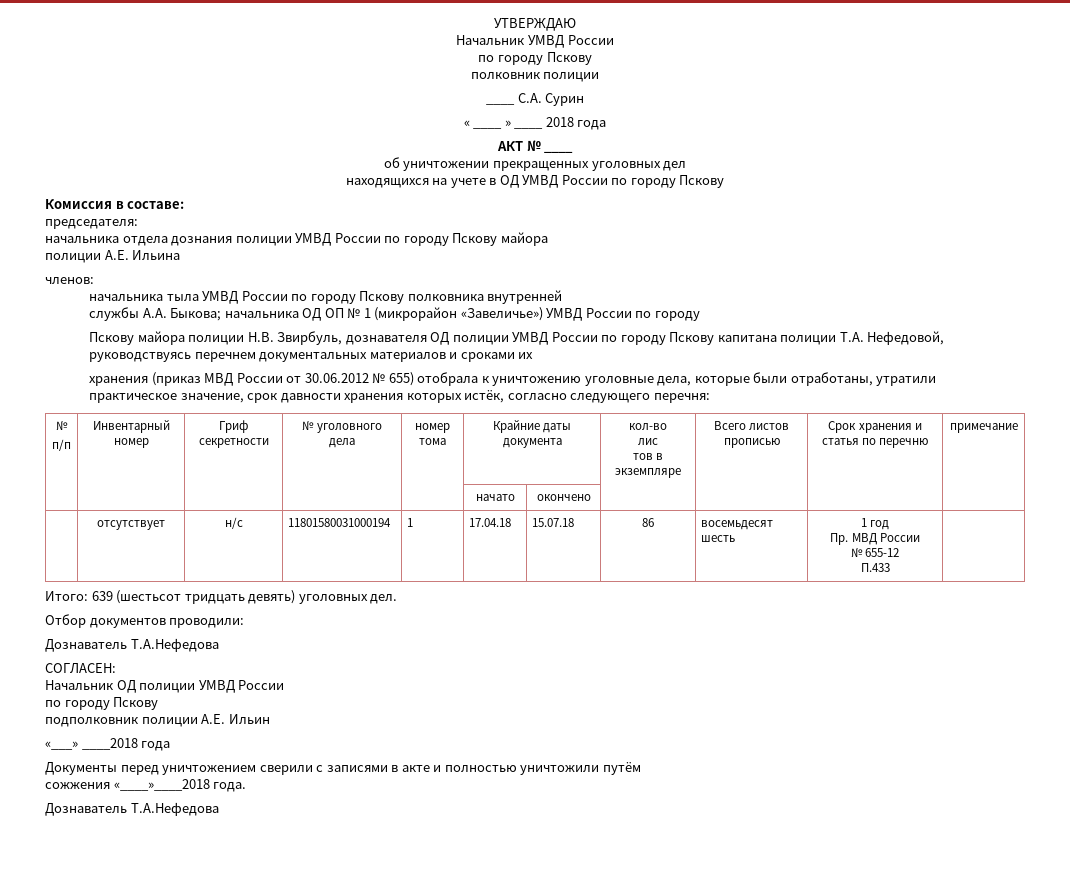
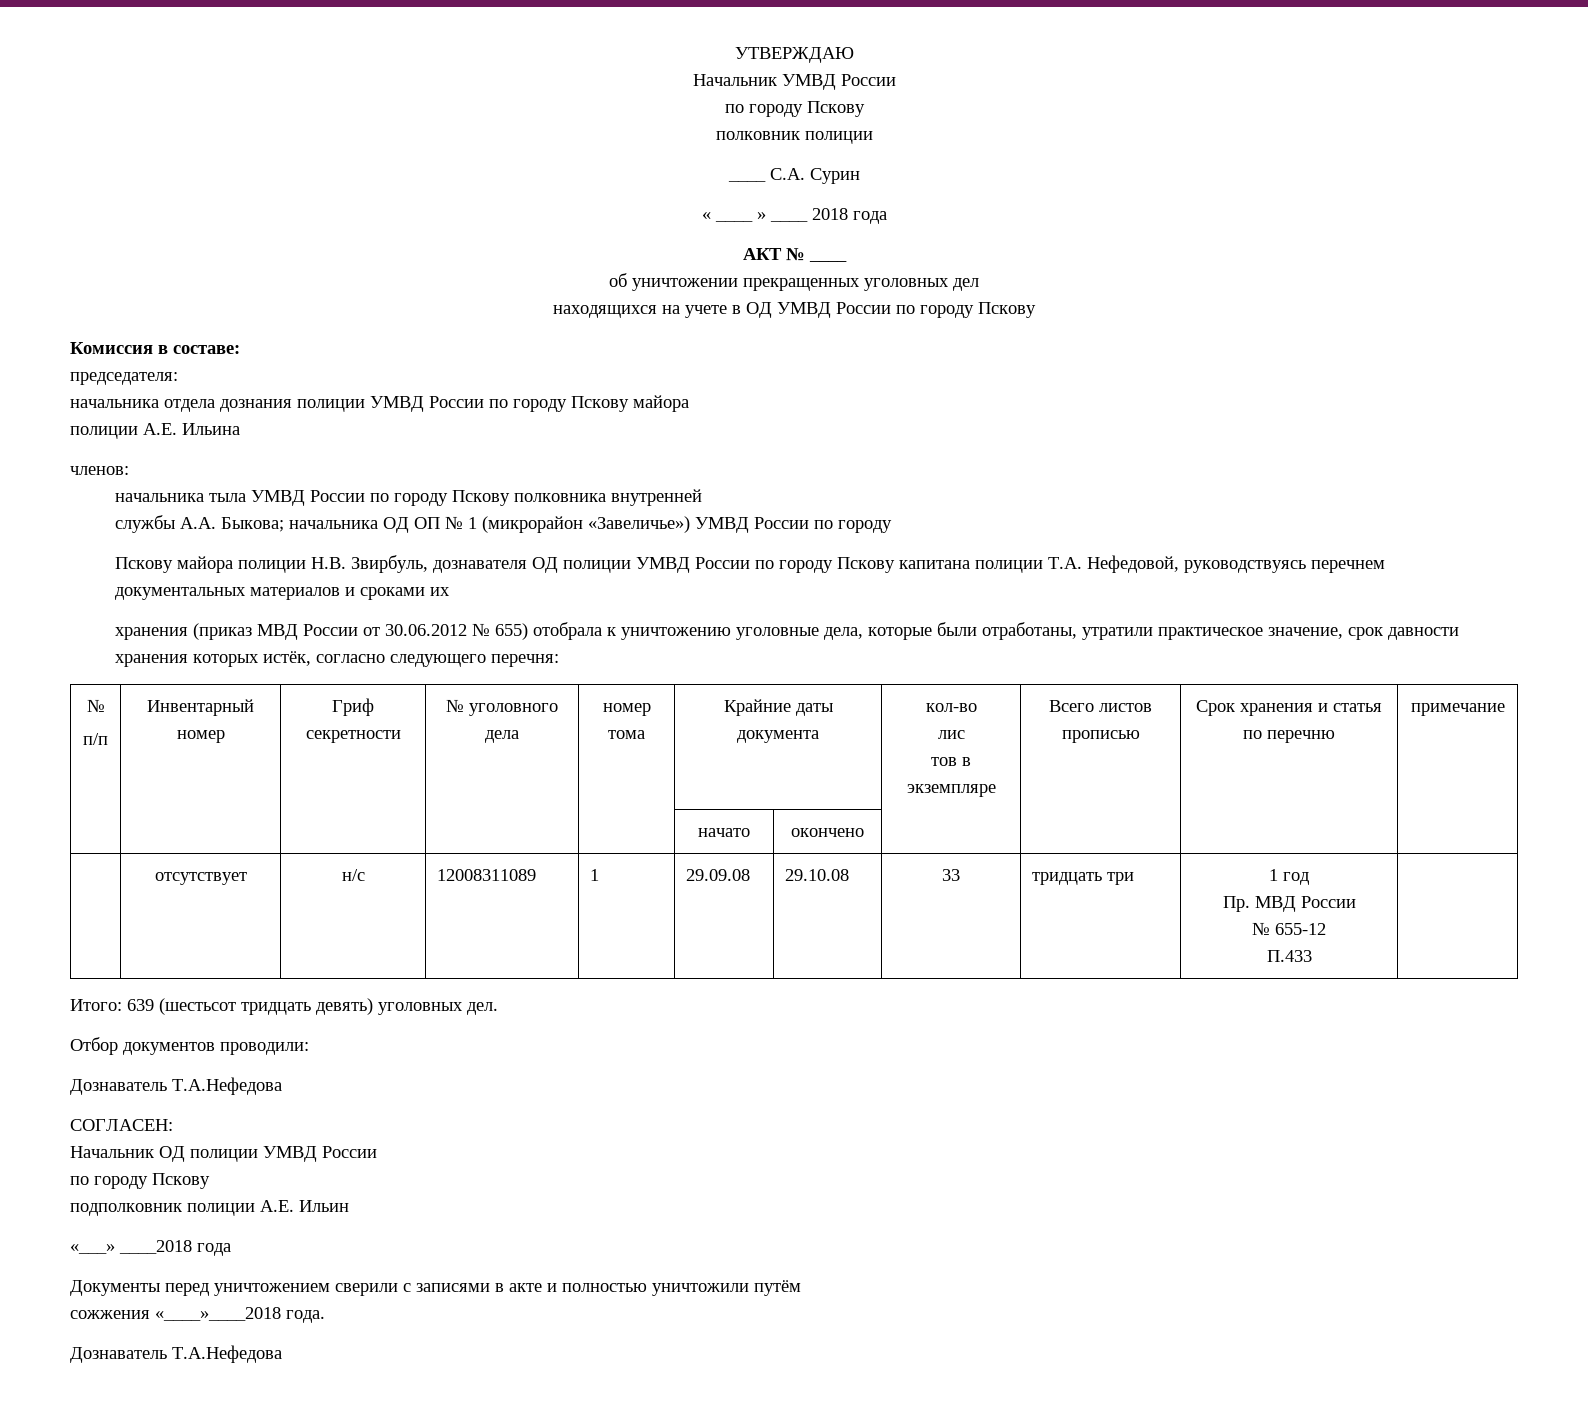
- | отсутствует | н/с | 11801580031000194 | 1 | 17.04.18 | 15.07.18 | 86 | восемьдесят шесть | 1 год
+ | отсутствует | н/с | 12008311089 | 1 | 29.09.08 | 29.10.08 | 33 | тридцать три | 1 год

